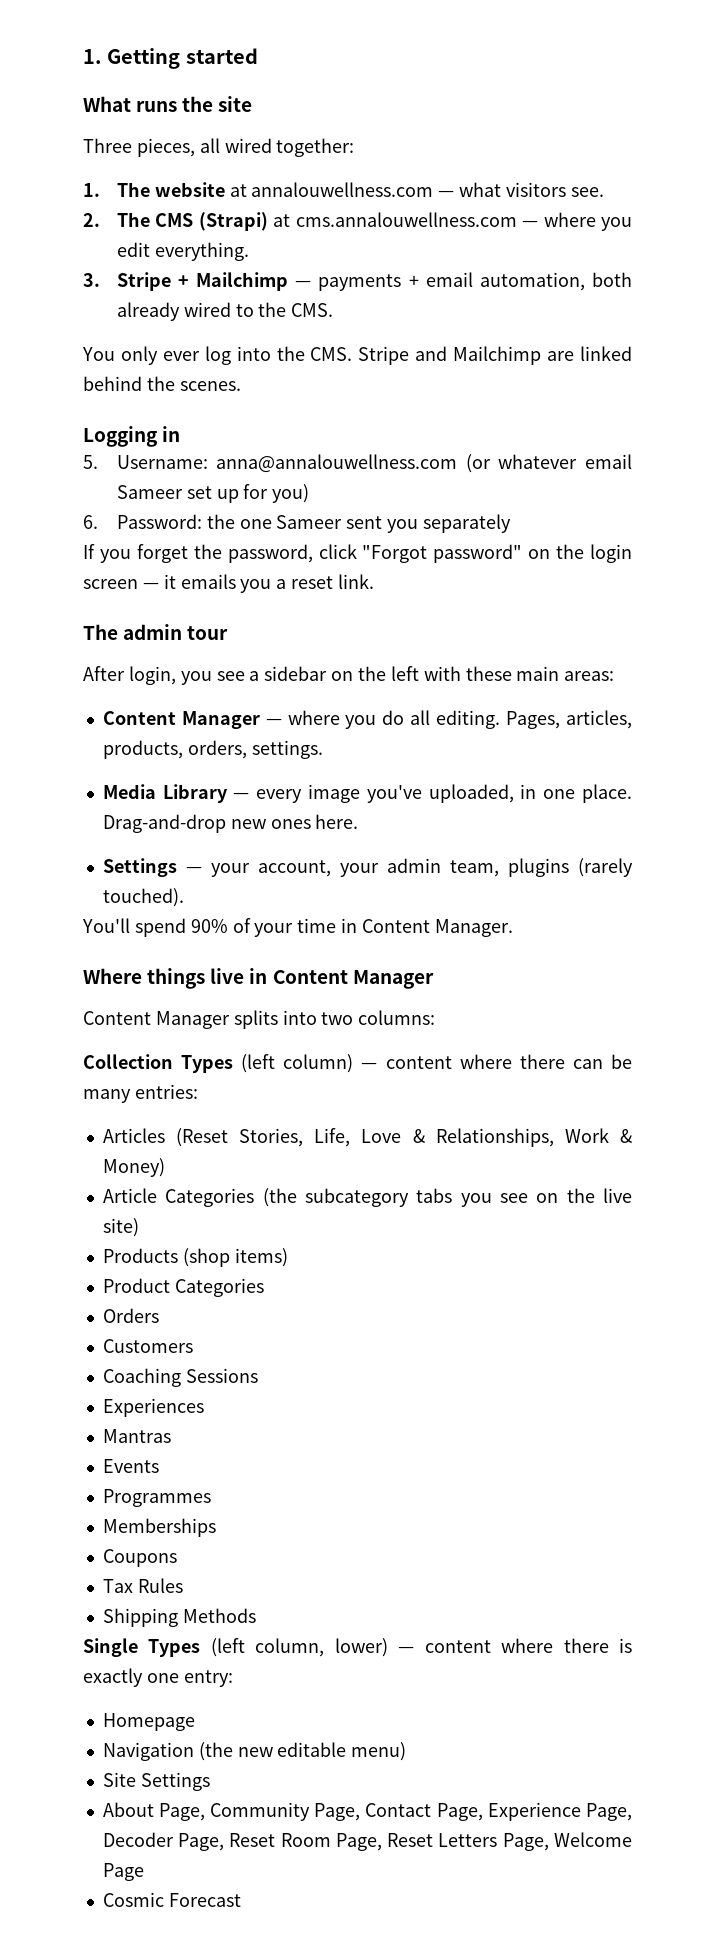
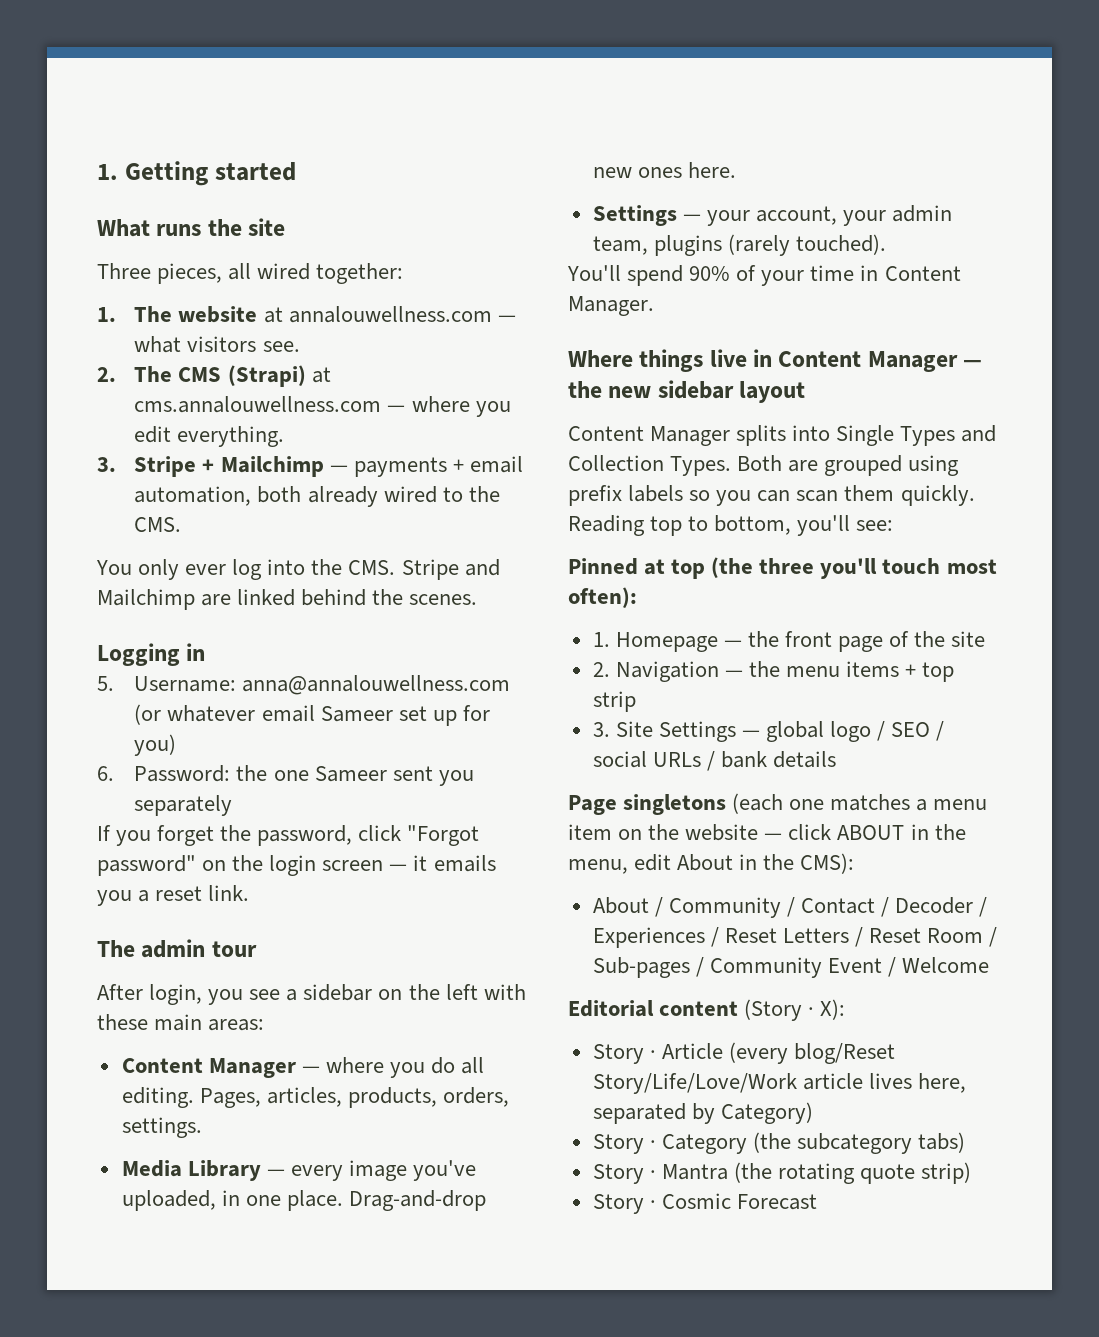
- Where things live in Content Manager
+ Where things live in Content Manager — the new sidebar layout
- Content Manager splits into two columns:
- Collection Types (left column) — content where there can be many entries:
- Articles (Reset Stories, Life, Love & Relationships, Work & Money)
- Article Categories (the subcategory tabs you see on the live site)
- Products (shop items)
- Product Categories
- Orders
- Customers
- Coaching Sessions
- Experiences
- Mantras
- Events
- Programmes
- Memberships
- Coupons
- Tax Rules
- Shipping Methods
- Single Types (left column, lower) — content where there is exactly one entry:
- Homepage
- Navigation (the new editable menu)
- Site Settings
- About Page, Community Page, Contact Page, Experience Page, Decoder Page, Reset Room Page, Reset Letters Page, Welcome Page
- Cosmic Forecast
+ Content Manager splits into Single Types and Collection Types. Both are grouped using prefix labels so you can scan them quickly. Reading top to bottom, you'll see:
+ Pinned at top (the three you'll touch most often):
+ 1. Homepage — the front page of the site
+ 2. Navigation — the menu items + top strip
+ 3. Site Settings — global logo / SEO / social URLs / bank details
+ Page singletons (each one matches a menu item on the website — click ABOUT in the menu, edit About in the CMS):
+ About / Community / Contact / Decoder / Experiences / Reset Letters / Reset Room / Sub-pages / Community Event / Welcome
+ Editorial content (Story · X):
+ Story · Article (every blog/Reset Story/Life/Love/Work article lives here, separated by Category)
+ Story · Category (the subcategory tabs)
+ Story · Mantra (the rotating quote strip)
+ Story · Cosmic Forecast

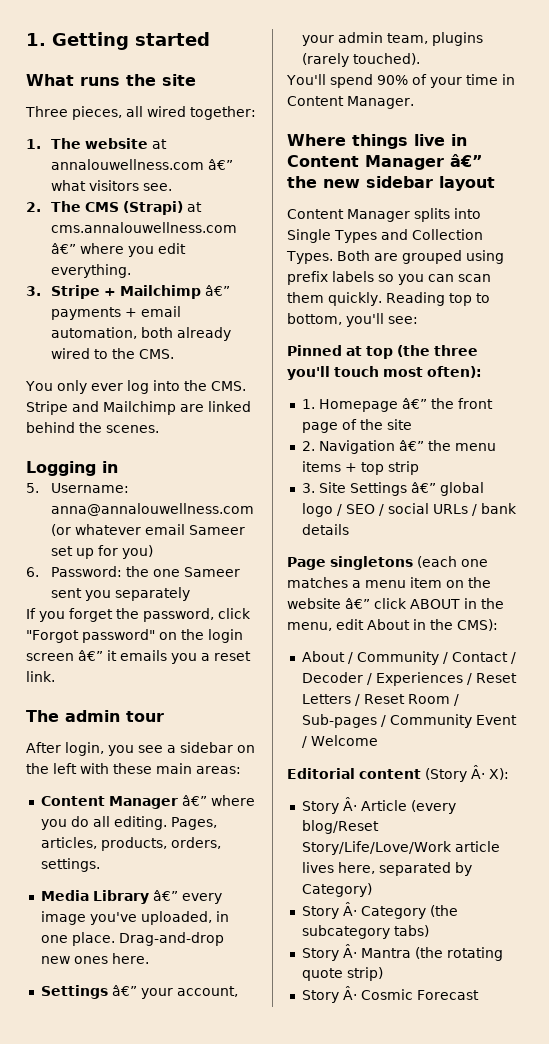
- 1. The website at annalouwellness.com — what visitors see.
+ 1. The website at annalouwellness.com â€” what visitors see.
- 2. The CMS (Strapi) at cms.annalouwellness.com — where you edit everything.
+ 2. The CMS (Strapi) at cms.annalouwellness.com â€” where you edit everything.
- 3. Stripe + Mailchimp — payments + email automation, both already wired to the CMS.
+ 3. Stripe + Mailchimp â€” payments + email automation, both already wired to the CMS.
- If you forget the password, click "Forgot password" on the login screen — it emails you a reset link.
+ If you forget the password, click "Forgot password" on the login screen â€” it emails you a reset link.
- Content Manager — where you do all editing.
+ Content Manager â€” where you do all editing.
- Media Library — every image you've uploaded, in one place.
+ Media Library â€” every image you've uploaded, in one place.
- Settings — your account, your admin team, plugins (rarely touched).
+ Settings â€” your account, your admin team, plugins (rarely touched).
- Where things live in Content Manager — the new sidebar layout
+ Where things live in Content Manager â€” the new sidebar layout
- 1. Homepage — the front page of the site
+ 1. Homepage â€” the front page of the site
- 2. Navigation — the menu items + top strip
+ 2. Navigation â€” the menu items + top strip
- 3. Site Settings — global logo / SEO / social URLs / bank details
+ 3. Site Settings â€” global logo / SEO / social URLs / bank details
- Page singletons (each one matches a menu item on the website — click ABOUT in the menu, edit About in the CMS):
+ Page singletons (each one matches a menu item on the website â€” click ABOUT in the menu, edit About in the CMS):
- Editorial content (Story · X):
+ Editorial content (Story Â· X):
- Story · Article (every blog/Reset Story/Life/Love/Work article lives here, separated by Category)
+ Story Â· Article (every blog/Reset Story/Life/Love/Work article lives here, separated by Category)
- Story · Category (the subcategory tabs)
+ Story Â· Category (the subcategory tabs)
- Story · Mantra (the rotating quote strip)
+ Story Â· Mantra (the rotating quote strip)
- Story · Cosmic Forecast
+ Story Â· Cosmic Forecast

